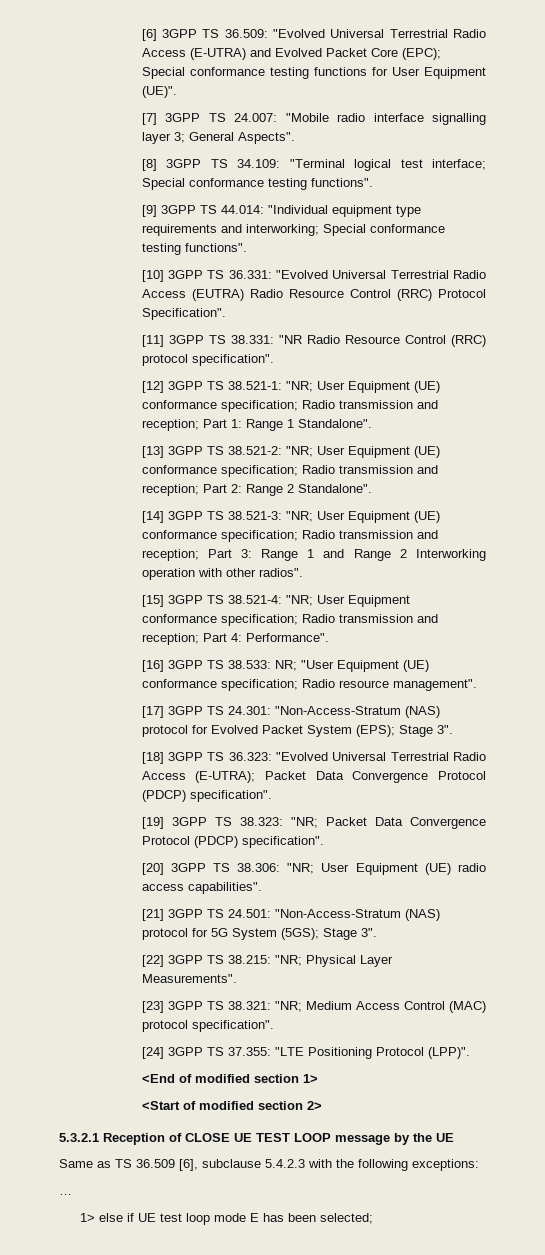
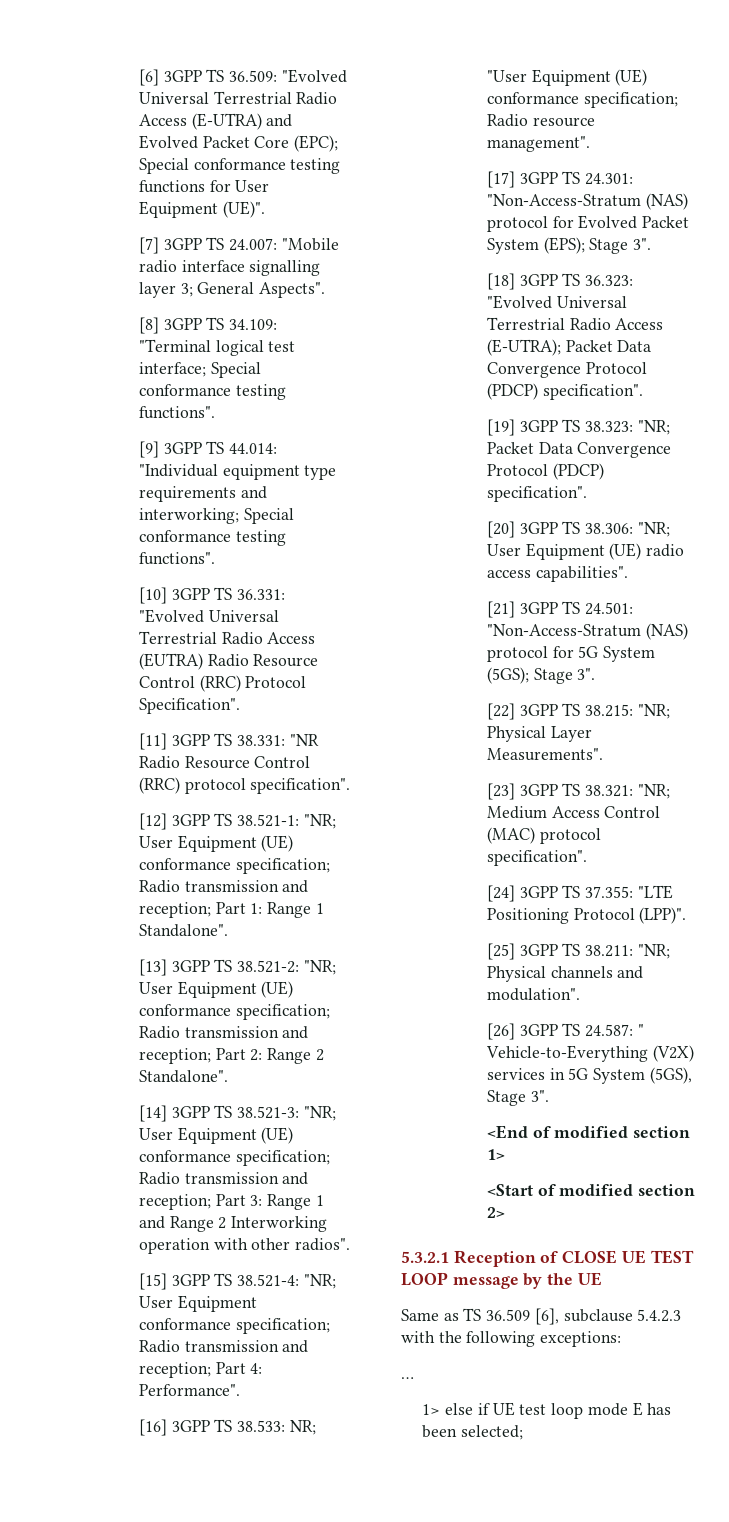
+ [25] 3GPP TS 38.211: "NR; Physical channels and modulation".
+ [26] 3GPP TS 24.587: " Vehicle-to-Everything (V2X) services in 5G System (5GS), Stage 3".

